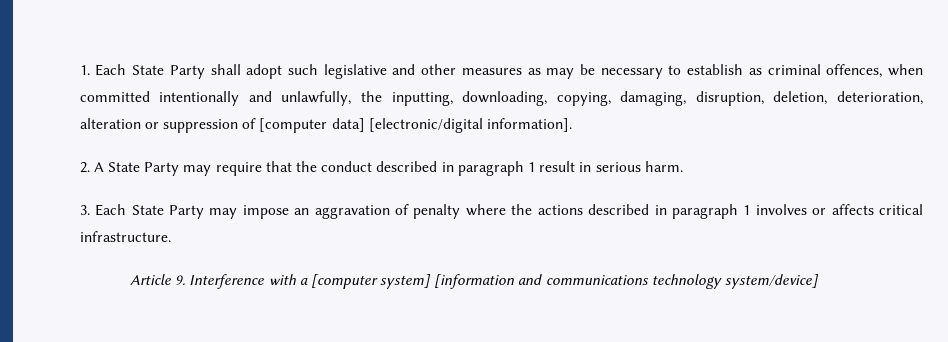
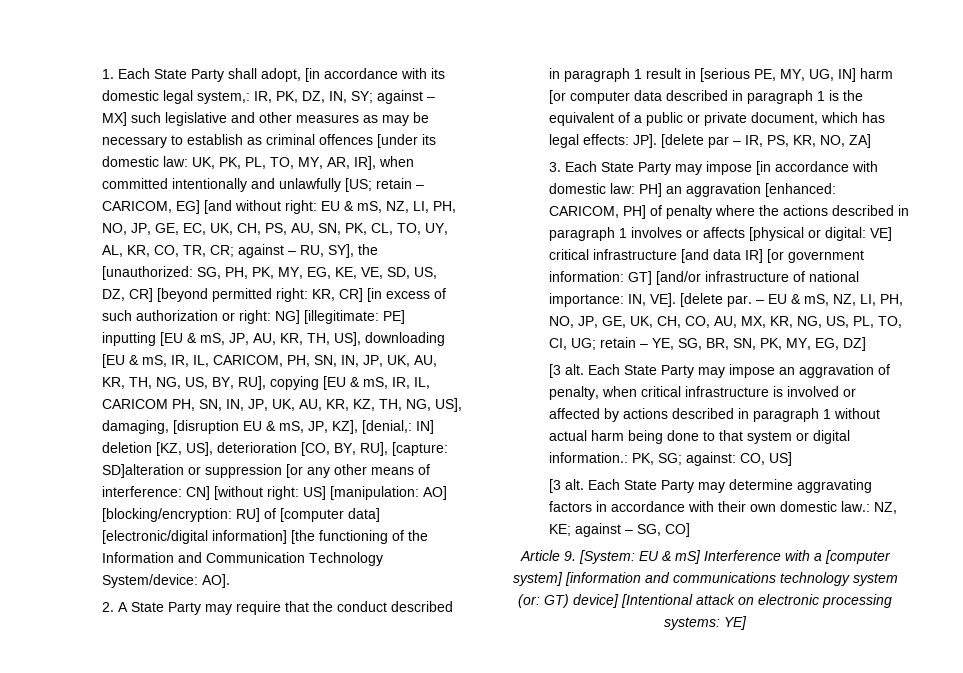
- 1. Each State Party shall adopt such legislative and other measures as may be necessary to establish as criminal offences, when committed intentionally and unlawfully, the inputting, downloading, copying, damaging, disruption, deletion, deterioration, alteration or suppression of [computer data] [electronic/digital information].
+ 1. Each State Party shall adopt, [in accordance with its domestic legal system,: IR, PK, DZ, IN, SY; against – MX] such legislative and other measures as may be necessary to establish as criminal offences [under its domestic law: UK, PK, PL, TO, MY, AR, IR], when committed intentionally and unlawfully [US; retain – CARICOM, EG] [and without right: EU & mS, NZ, LI, PH, NO, JP, GE, EC, UK, CH, PS, AU, SN, PK, CL, TO, UY, AL, KR, CO, TR, CR; against – RU, SY], the [unauthorized: SG, PH, PK, MY, EG, KE, VE, SD, US, DZ, CR] [beyond permitted right: KR, CR] [in excess of such authorization or right: NG] [illegitimate: PE] inputting [EU & mS, JP, AU, KR, TH, US], downloading [EU & mS, IR, IL, CARICOM, PH, SN, IN, JP, UK, AU, KR, TH, NG, US, BY, RU], copying [EU & mS, IR, IL, CARICOM PH, SN, IN, JP, UK, AU, KR, KZ, TH, NG, US], damaging, [disruption EU & mS, JP, KZ], [denial,: IN] deletion [KZ, US], deterioration [CO, BY, RU], [capture: SD]alteration or suppression [or any other means of interference: CN] [without right: US] [manipulation: AO] [blocking/encryption: RU] of [computer data] [electronic/digital information] [the functioning of the Information and Communication Technology System/device: AO].
- 2. A State Party may require that the conduct described in paragraph 1 result in serious harm.
+ 2. A State Party may require that the conduct described in paragraph 1 result in [serious PE, MY, UG, IN] harm [or computer data described in paragraph 1 is the equivalent of a public or private document, which has legal effects: JP]. [delete par – IR, PS, KR, NO, ZA]
- 3. Each State Party may impose an aggravation of penalty where the actions described in paragraph 1 involves or affects critical infrastructure.
- Article 9. Interference with a [computer system] [information and communications technology system/device]
+ 3. Each State Party may impose [in accordance with domestic law: PH] an aggravation [enhanced: CARICOM, PH] of penalty where the actions described in paragraph 1 involves or affects [physical or digital: VE] critical infrastructure [and data IR] [or government information: GT] [and/or infrastructure of national importance: IN, VE]. [delete par. – EU & mS, NZ, LI, PH, NO, JP, GE, UK, CH, CO, AU, MX, KR, NG, US, PL, TO, CI, UG; retain – YE, SG, BR, SN, PK, MY, EG, DZ]
+ [3 alt. Each State Party may impose an aggravation of penalty, when critical infrastructure is involved or affected by actions described in paragraph 1 without actual harm being done to that system or digital information.: PK, SG; against: CO, US]
+ [3 alt. Each State Party may determine aggravating factors in accordance with their own domestic law.: NZ, KE; against – SG, CO]
+ Article 9. [System: EU & mS] Interference with a [computer system] [information and communications technology system (or: GT) device] [Intentional attack on electronic processing systems: YE]

